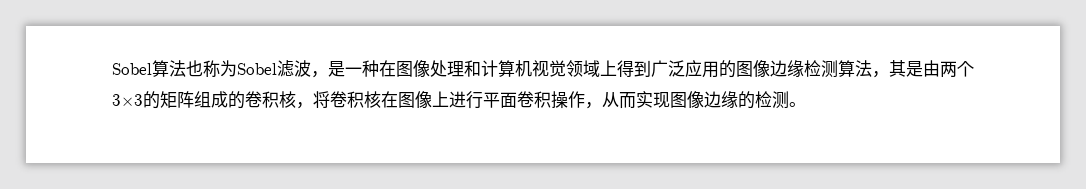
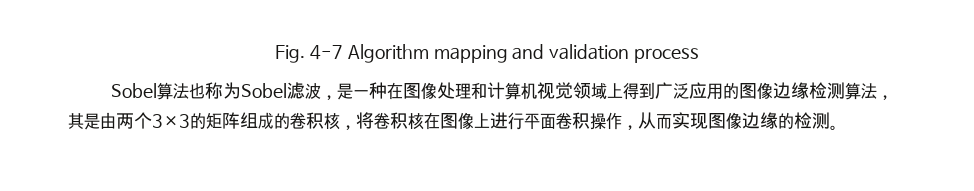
+ Fig. 4-7 Algorithm mapping and validation process

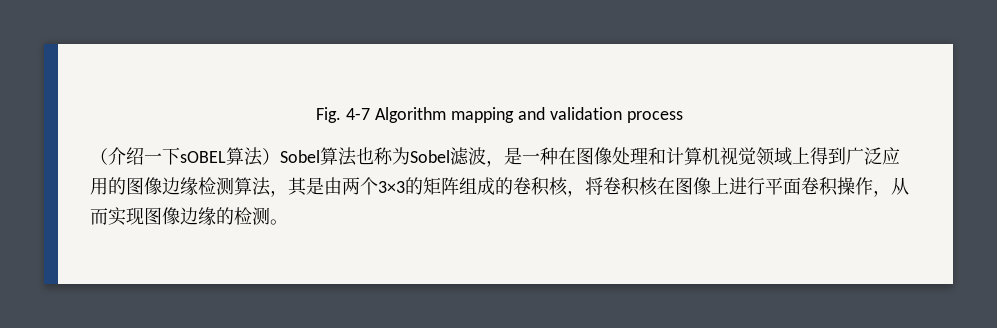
- Sobel算法也称为Sobel滤波，是一种在图像处理和计算机视觉领域上得到广泛应用的图像边缘检测算法，其是由两个3×3的矩阵组成的卷积核，将卷积核在图像上进行平面卷积操作，从而实现图像边缘的检测。
+ （介绍一下sOBEL算法）Sobel算法也称为Sobel滤波，是一种在图像处理和计算机视觉领域上得到广泛应用的图像边缘检测算法，其是由两个3×3的矩阵组成的卷积核，将卷积核在图像上进行平面卷积操作，从而实现图像边缘的检测。

